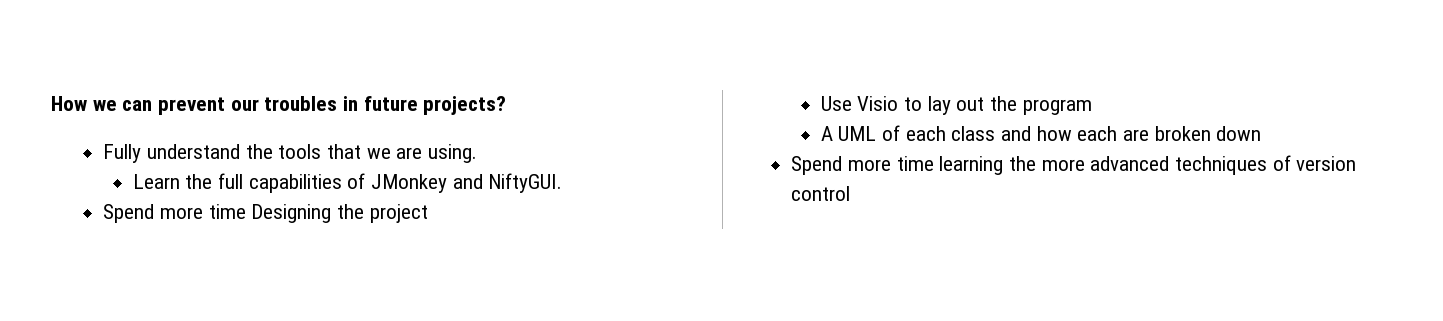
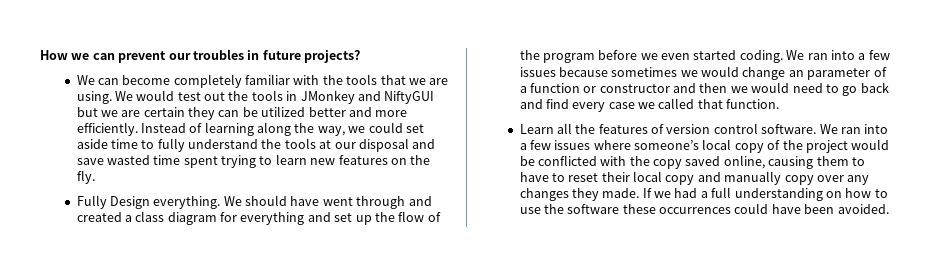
- Fully understand the tools that we are using.
- Learn the full capabilities of JMonkey and NiftyGUI.
- Spend more time Designing the project
- Use Visio to lay out the program
- A UML of each class and how each are broken down
- Spend more time learning the more advanced techniques of version control
+ We can become completely familiar with the tools that we are using. We would test out the tools in JMonkey and NiftyGUI but we are certain they can be utilized better and more efficiently. Instead of learning along the way, we could set aside time to fully understand the tools at our disposal and save wasted time spent trying to learn new features on the fly.
+ Fully Design everything. We should have went through and created a class diagram for everything and set up the flow of the program before we even started coding. We ran into a few issues because sometimes we would change an parameter of a function or constructor and then we would need to go back and find every case we called that function.
+ Learn all the features of version control software. We ran into a few issues where someone’s local copy of the project would be conflicted with the copy saved online, causing them to have to reset their local copy and manually copy over any changes they made. If we had a full understanding on how to use the software these occurrences could have been avoided.

